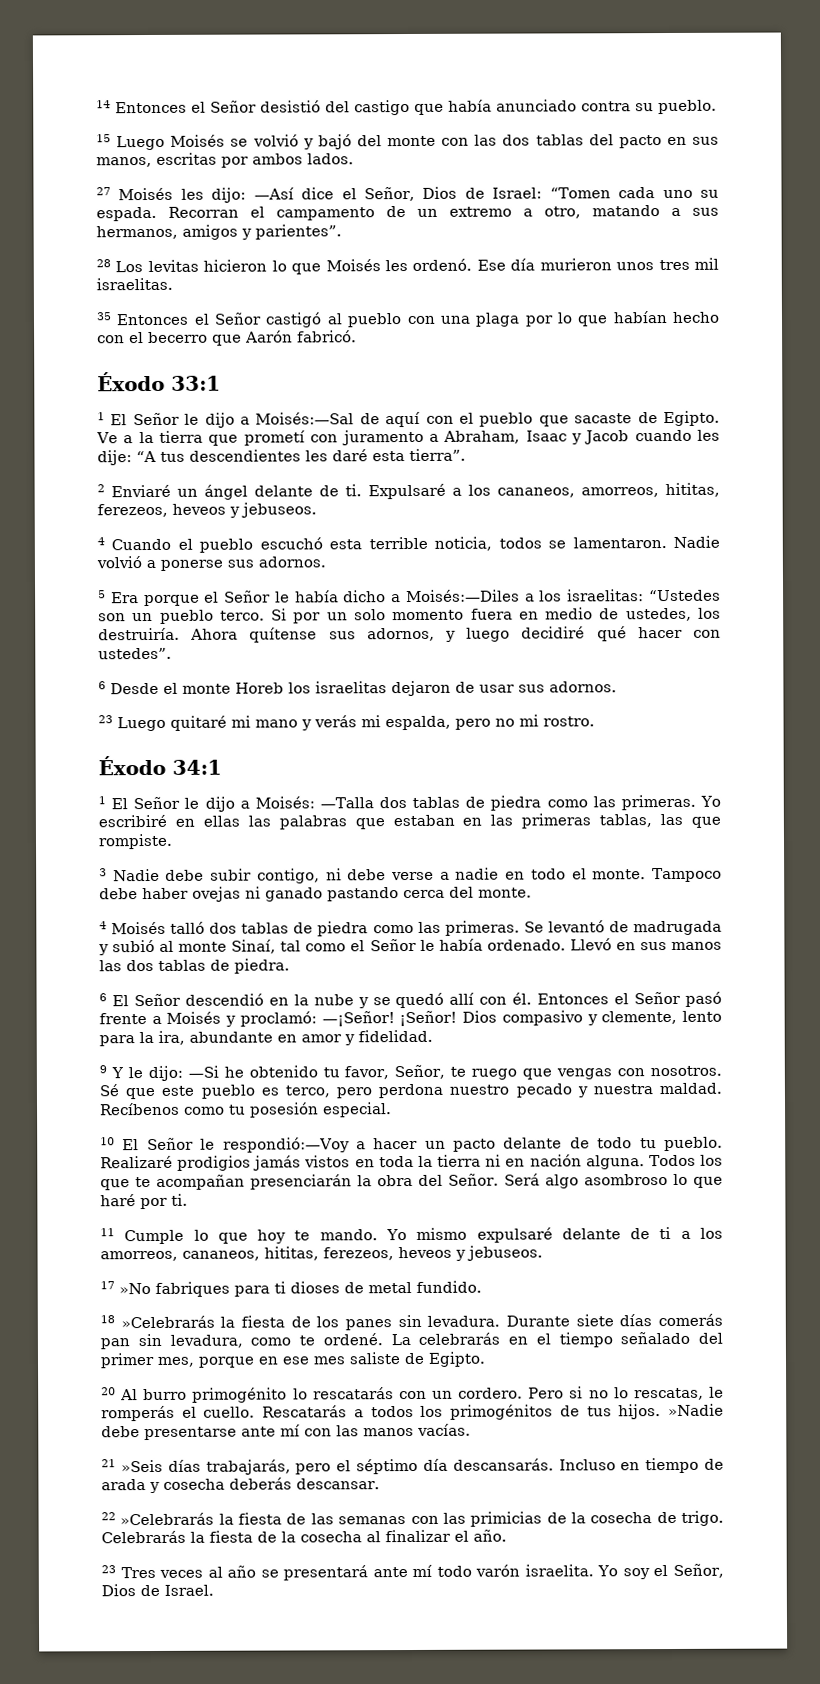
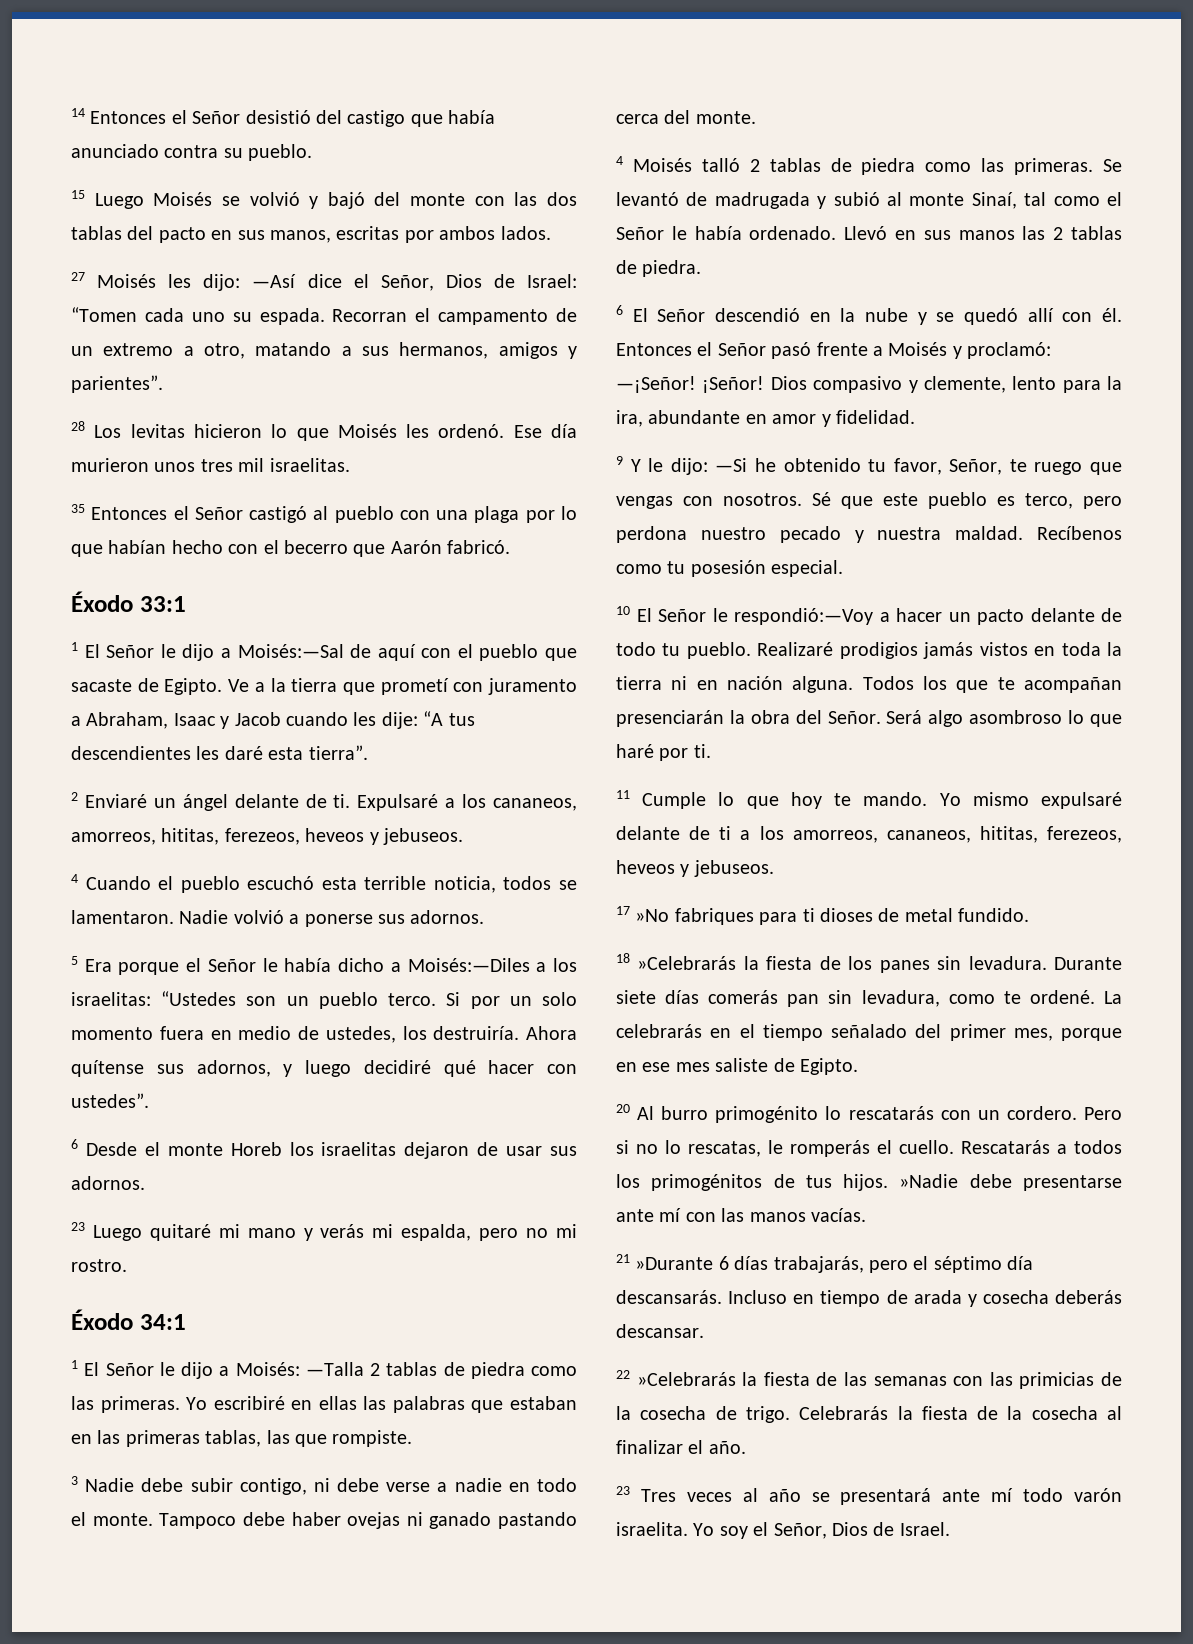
- 1 El Señor le dijo a Moisés: —Talla dos tablas de piedra como las primeras.
+ 1 El Señor le dijo a Moisés: —Talla 2 tablas de piedra como las primeras.
- 4 Moisés talló dos tablas de piedra como las primeras.
+ 4 Moisés talló 2 tablas de piedra como las primeras.
- Llevó en sus manos las dos tablas de piedra.
+ Llevó en sus manos las 2 tablas de piedra.
- 21 »Seis días trabajarás, pero el séptimo día descansarás.
+ 21 »Durante 6 días trabajarás, pero el séptimo día descansarás.

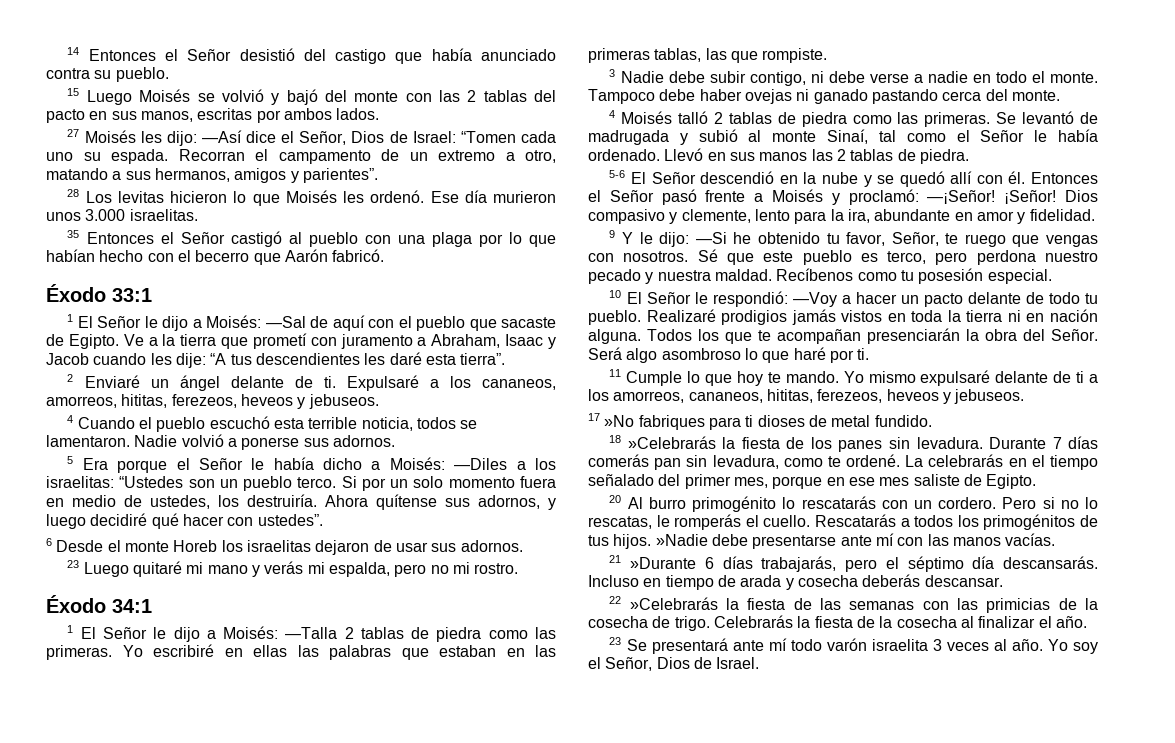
- 15 Luego Moisés se volvió y bajó del monte con las dos tablas del pacto en sus manos, escritas por ambos lados.
+ 15 Luego Moisés se volvió y bajó del monte con las 2 tablas del pacto en sus manos, escritas por ambos lados.
- Ese día murieron unos tres mil israelitas.
+ Ese día murieron unos 3.000 israelitas.
- 1 El Señor le dijo a Moisés:—Sal de aquí con el pueblo que sacaste de Egipto.
+ 1 El Señor le dijo a Moisés: —Sal de aquí con el pueblo que sacaste de Egipto.
- 5 Era porque el Señor le había dicho a Moisés:—Diles a los israelitas: “Ustedes son un pueblo terco.
+ 5 Era porque el Señor le había dicho a Moisés: —Diles a los israelitas: “Ustedes son un pueblo terco.
- 6 El Señor descendió en la nube y se quedó allí con él.
+ 5-6 El Señor descendió en la nube y se quedó allí con él.
- 10 El Señor le respondió:—Voy a hacer un pacto delante de todo tu pueblo.
+ 10 El Señor le respondió: —Voy a hacer un pacto delante de todo tu pueblo.
- Durante siete días comerás pan sin levadura, como te ordené.
+ Durante 7 días comerás pan sin levadura, como te ordené.
- 23 Tres veces al año se presentará ante mí todo varón israelita.
+ 23 Se presentará ante mí todo varón israelita 3 veces al año.

